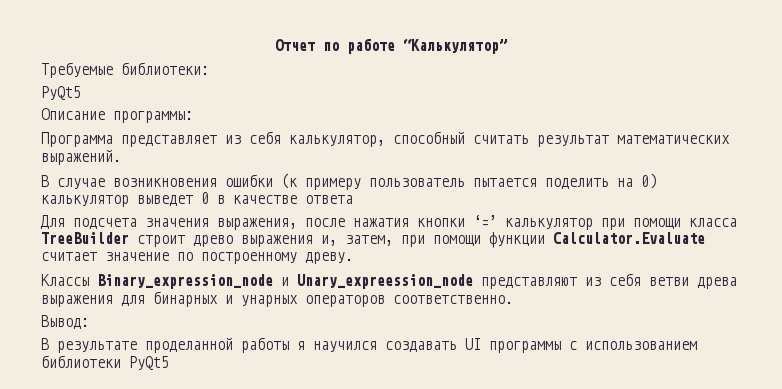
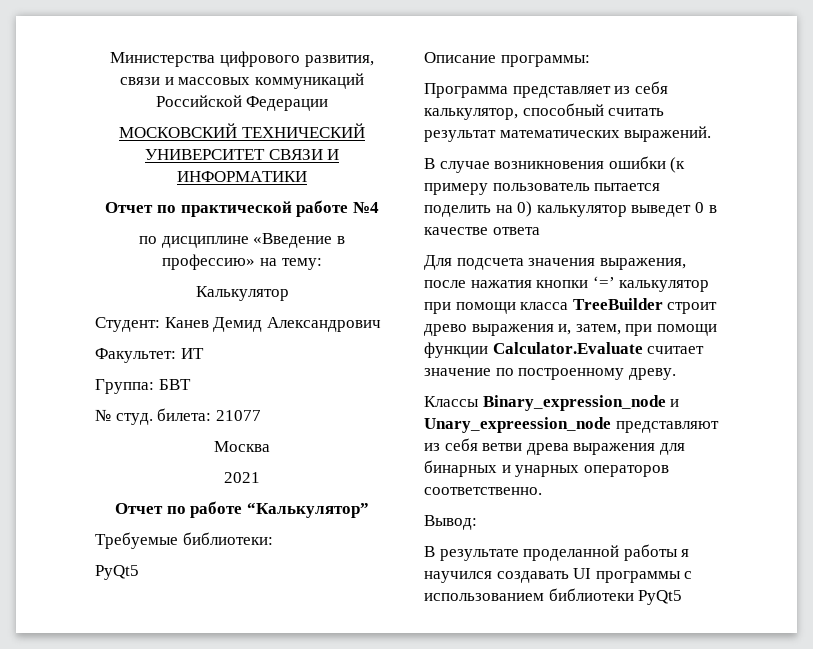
+ Министерства цифрового развития, связи и массовых коммуникаций Российской Федерации
+ МОСКОВСКИЙ ТЕХНИЧЕСКИЙ УНИВЕРСИТЕТ СВЯЗИ И ИНФОРМАТИКИ
+ Отчет по практической работе №4
+ по дисциплине «Введение в профессию» на тему:
+ Калькулятор
+ Студент: Канев Демид Александрович
+ Факультет: ИТ
+ Группа: БВТ
+ № студ. билета: 21077
+ Москва
+ 2021

